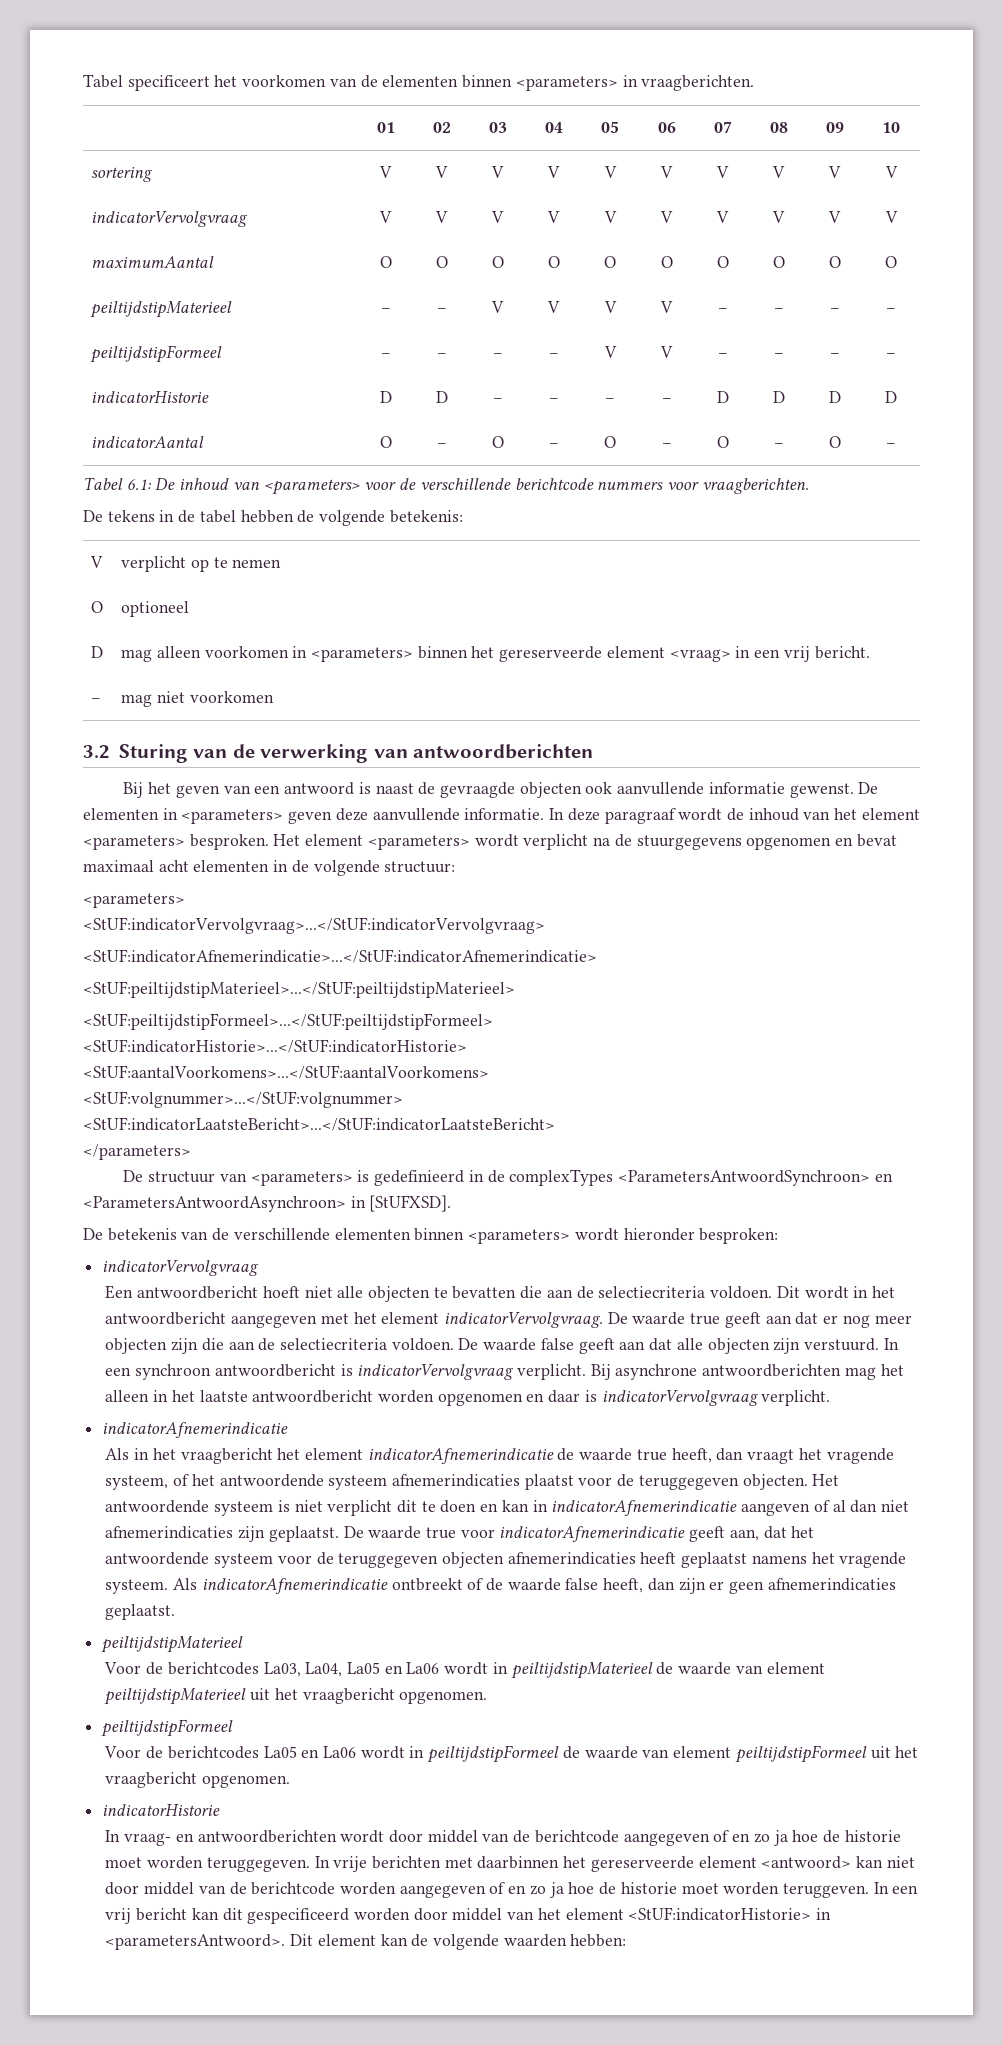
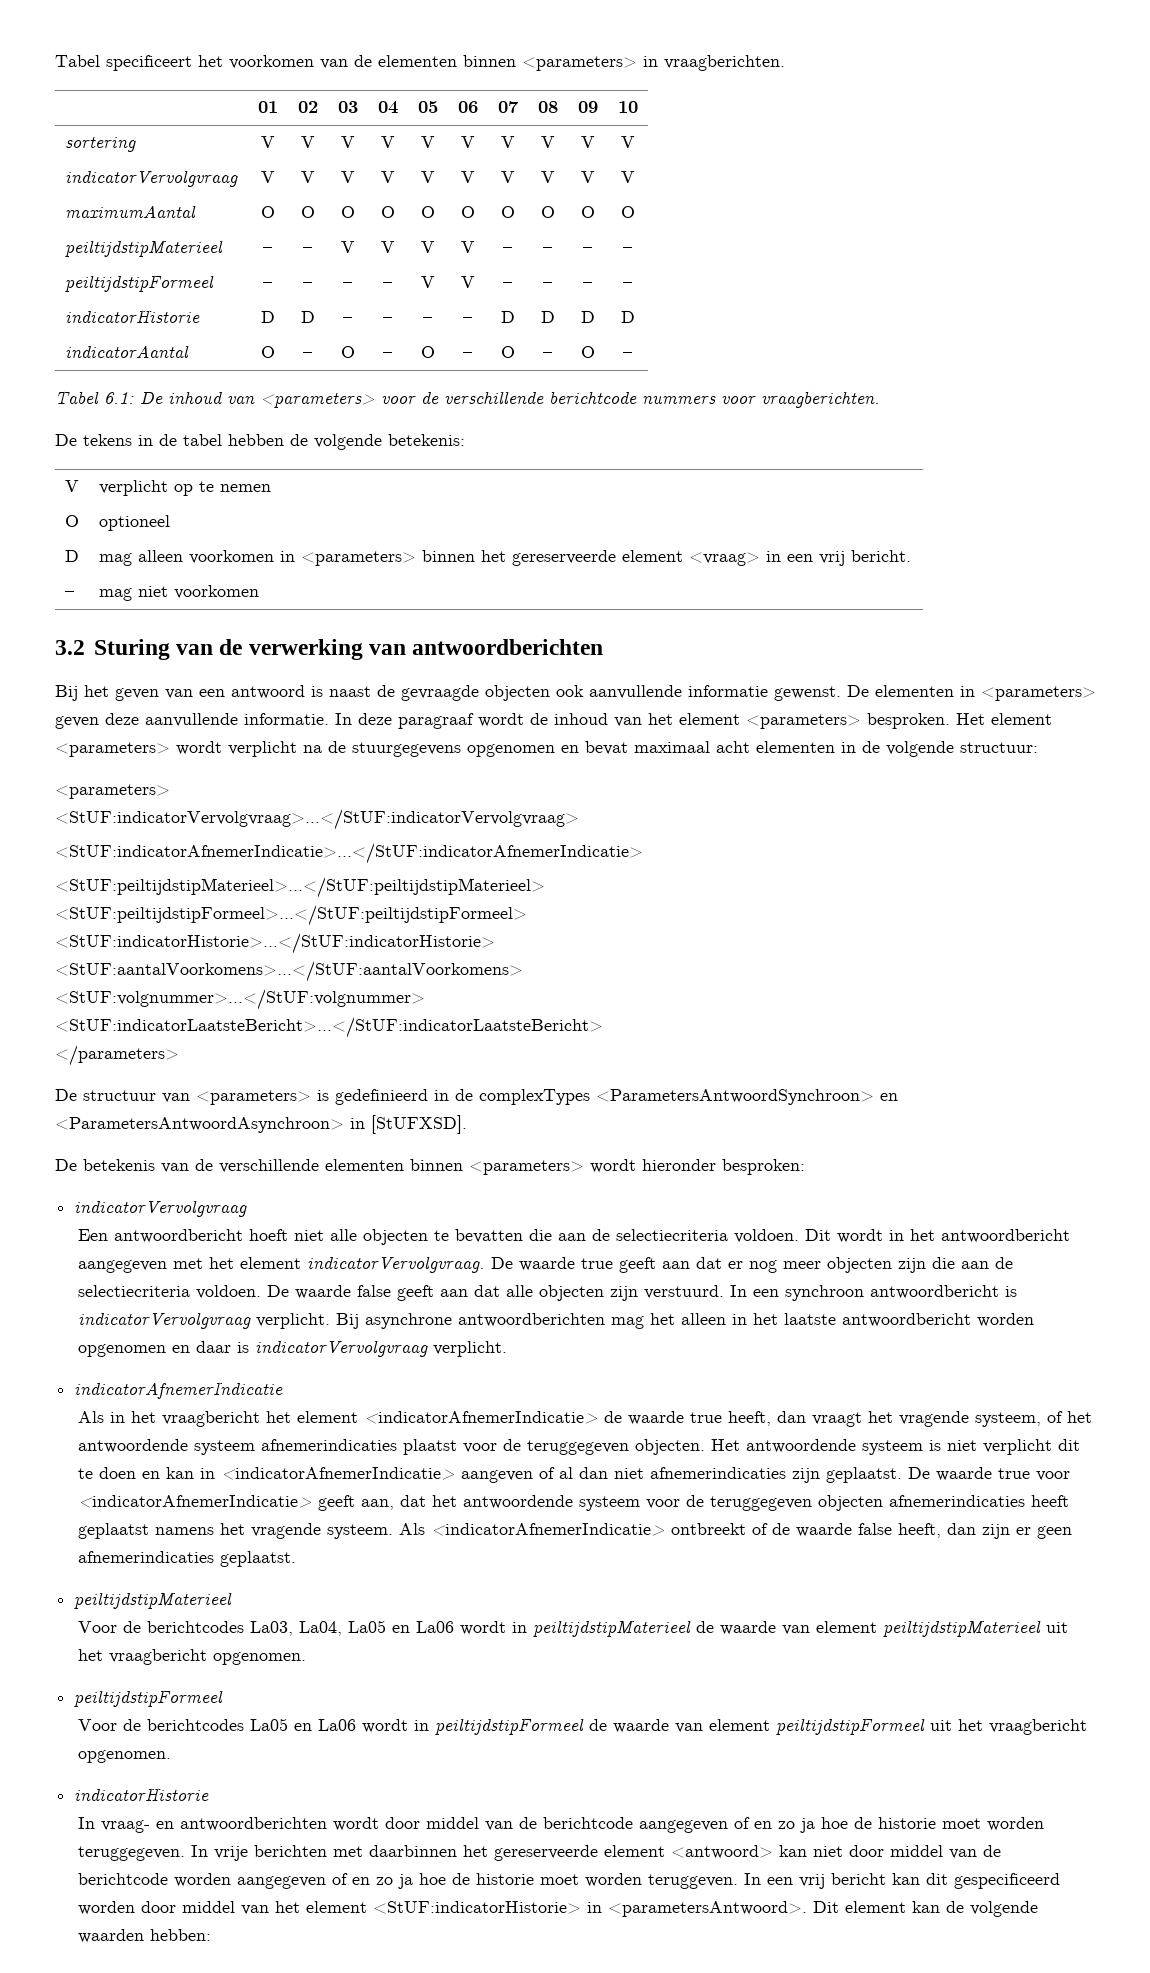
- <StUF:indicatorAfnemerindicatie>...</StUF:indicatorAfnemerindicatie>
+ <StUF:indicatorAfnemerIndicatie>...</StUF:indicatorAfnemerIndicatie>
  Bij asynchrone antwoordberichten mag het alleen in het laatste antwoordbericht worden opgenomen en daar is indicatorVervolgvraag verplicht.
- indicatorAfnemerindicatie
+ indicatorAfnemerIndicatie
- Als in het vraagbericht het element indicatorAfnemerindicatie de waarde true heeft, dan vraagt het vragende systeem, of het antwoordende systeem afnemerindicaties plaatst voor de teruggegeven objecten.
+ Als in het vraagbericht het element <indicatorAfnemerIndicatie> de waarde true heeft, dan vraagt het vragende systeem, of het antwoordende systeem afnemerindicaties plaatst voor de teruggegeven objecten.
- Het antwoordende systeem is niet verplicht dit te doen en kan in indicatorAfnemerindicatie aangeven of al dan niet afnemerindicaties zijn geplaatst.
+ Het antwoordende systeem is niet verplicht dit te doen en kan in <indicatorAfnemerIndicatie> aangeven of al dan niet afnemerindicaties zijn geplaatst.
- De waarde true voor indicatorAfnemerindicatie geeft aan, dat het antwoordende systeem voor de teruggegeven objecten afnemerindicaties heeft geplaatst namens het vragende systeem.
+ De waarde true voor <indicatorAfnemerIndicatie> geeft aan, dat het antwoordende systeem voor de teruggegeven objecten afnemerindicaties heeft geplaatst namens het vragende systeem.
- Als indicatorAfnemerindicatie ontbreekt of de waarde false heeft, dan zijn er geen afnemerindicaties geplaatst.
+ Als <indicatorAfnemerIndicatie> ontbreekt of de waarde false heeft, dan zijn er geen afnemerindicaties geplaatst.

